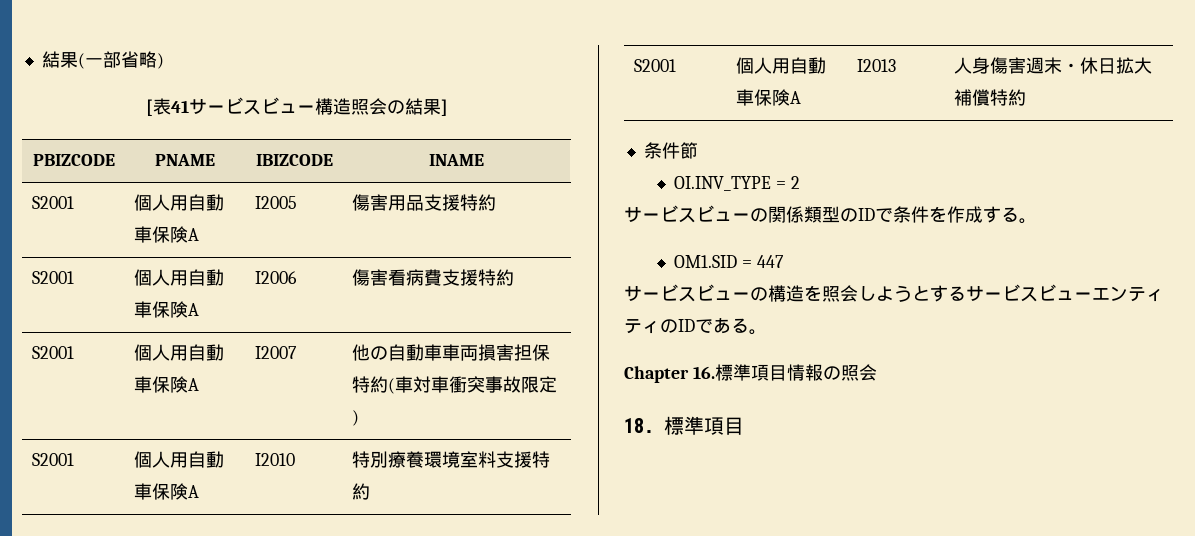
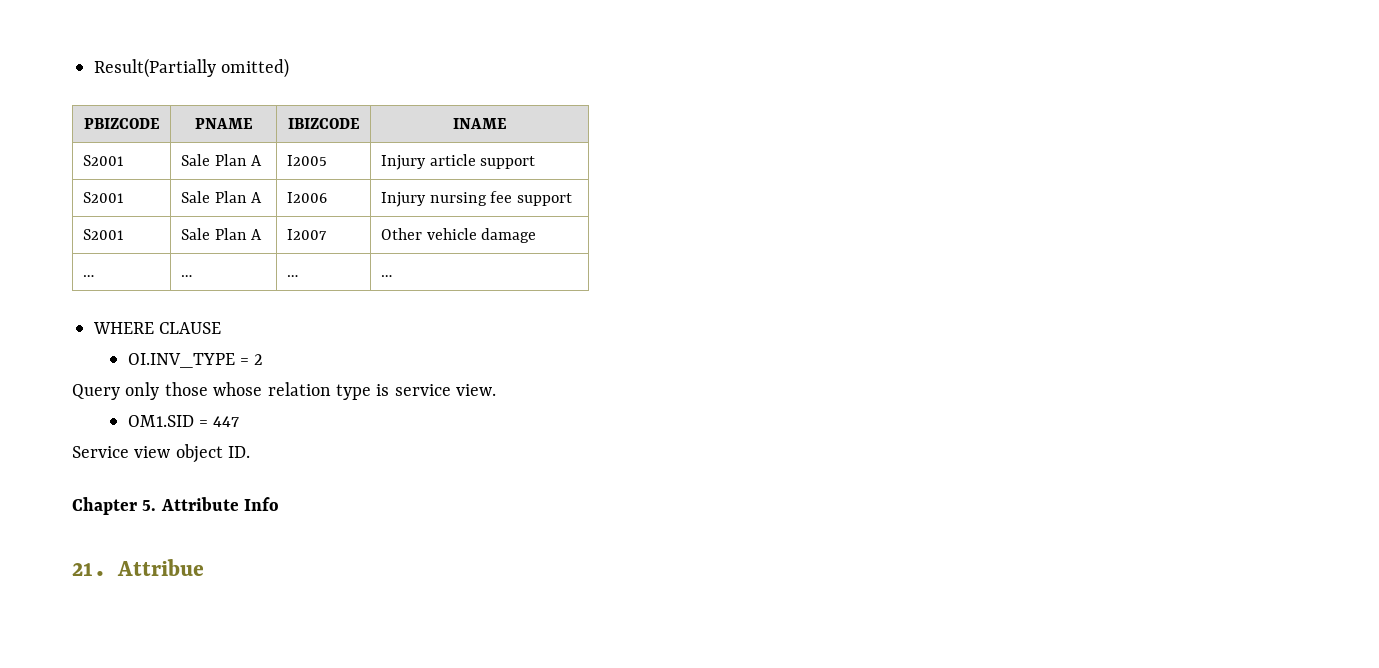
- 結果(一部省略)
- [表41サービスビュー構造照会の結果]
+ Result(Partially omitted)
- S2001 | 個人用自動車保険A | I2005 | 傷害用品支援特約
- S2001 | 個人用自動車保険A | I2006 | 傷害看病費支援特約
- S2001 | 個人用自動車保険A | I2007 | 他の自動車車両損害担保特約(車対車衝突事故限定)
- S2001 | 個人用自動車保険A | I2010 | 特別療養環境室料支援特約
- S2001 | 個人用自動車保険A | I2013 | 人身傷害週末・休日拡大補償特約
- 条件節
+ S2001 | Sale Plan A | I2005 | Injury article support
+ S2001 | Sale Plan A | I2006 | Injury nursing fee support
+ S2001 | Sale Plan A | I2007 | Other vehicle damage
+ … | … | … | …
+ WHERE CLAUSE
  OI.INV_TYPE = 2
- サービスビューの関係類型のIDで条件を作成する。
+ Query only those whose relation type is service view.
  OM1.SID = 447
- サービスビューの構造を照会しようとするサービスビューエンティティのIDである。
- Chapter 16.標準項目情報の照会
- 18．標準項目
+ Service view object ID.
+ Chapter 5. Attribute Info
+ 21．Attribue

